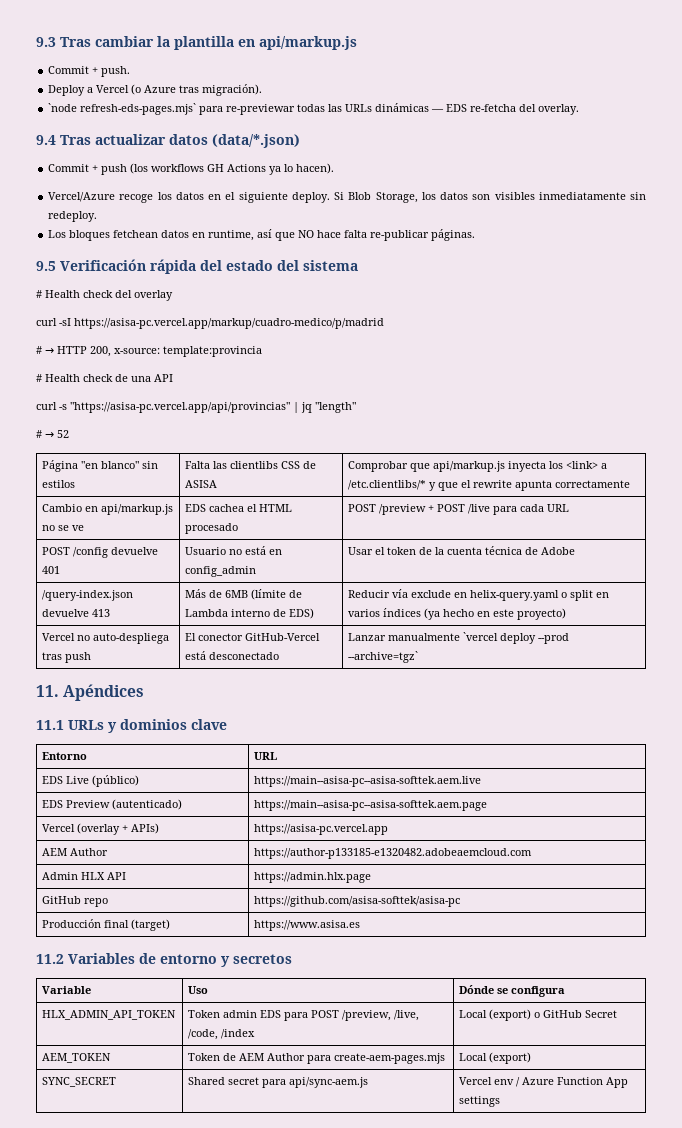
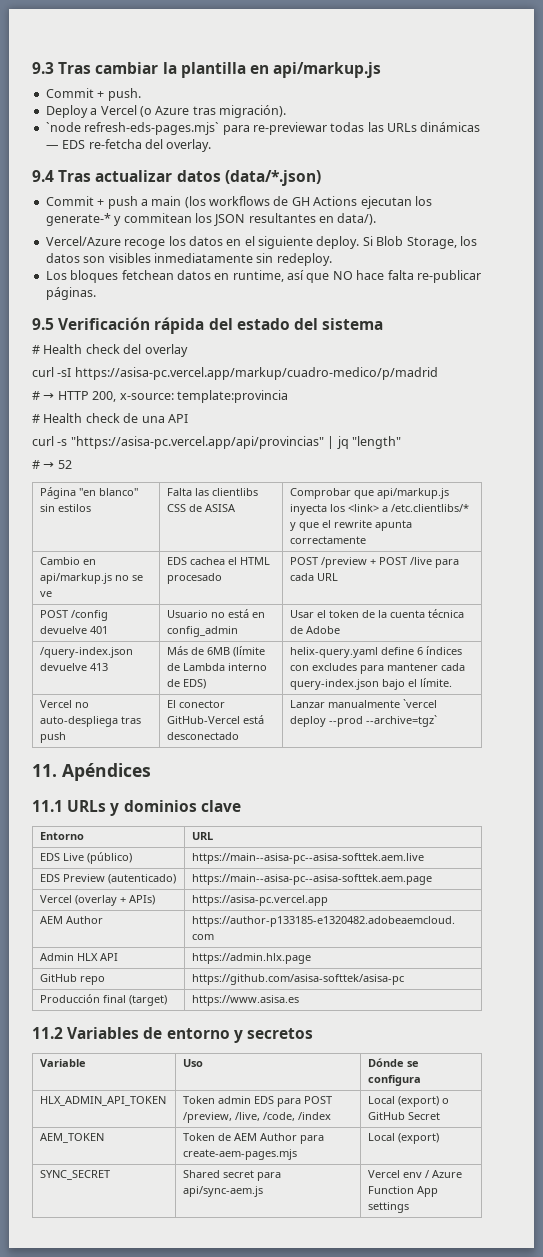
- Commit + push (los workflows GH Actions ya lo hacen).
+ Commit + push a main (los workflows de GH Actions ejecutan los generate-* y commitean los JSON resultantes en data/).
- /query-index.json devuelve 413 | Más de 6MB (límite de Lambda interno de EDS) | Reducir vía exclude en helix-query.yaml o split en varios índices (ya hecho en este proyecto)
+ /query-index.json devuelve 413 | Más de 6MB (límite de Lambda interno de EDS) | helix-query.yaml define 6 índices con excludes para mantener cada query-index.json bajo el límite.

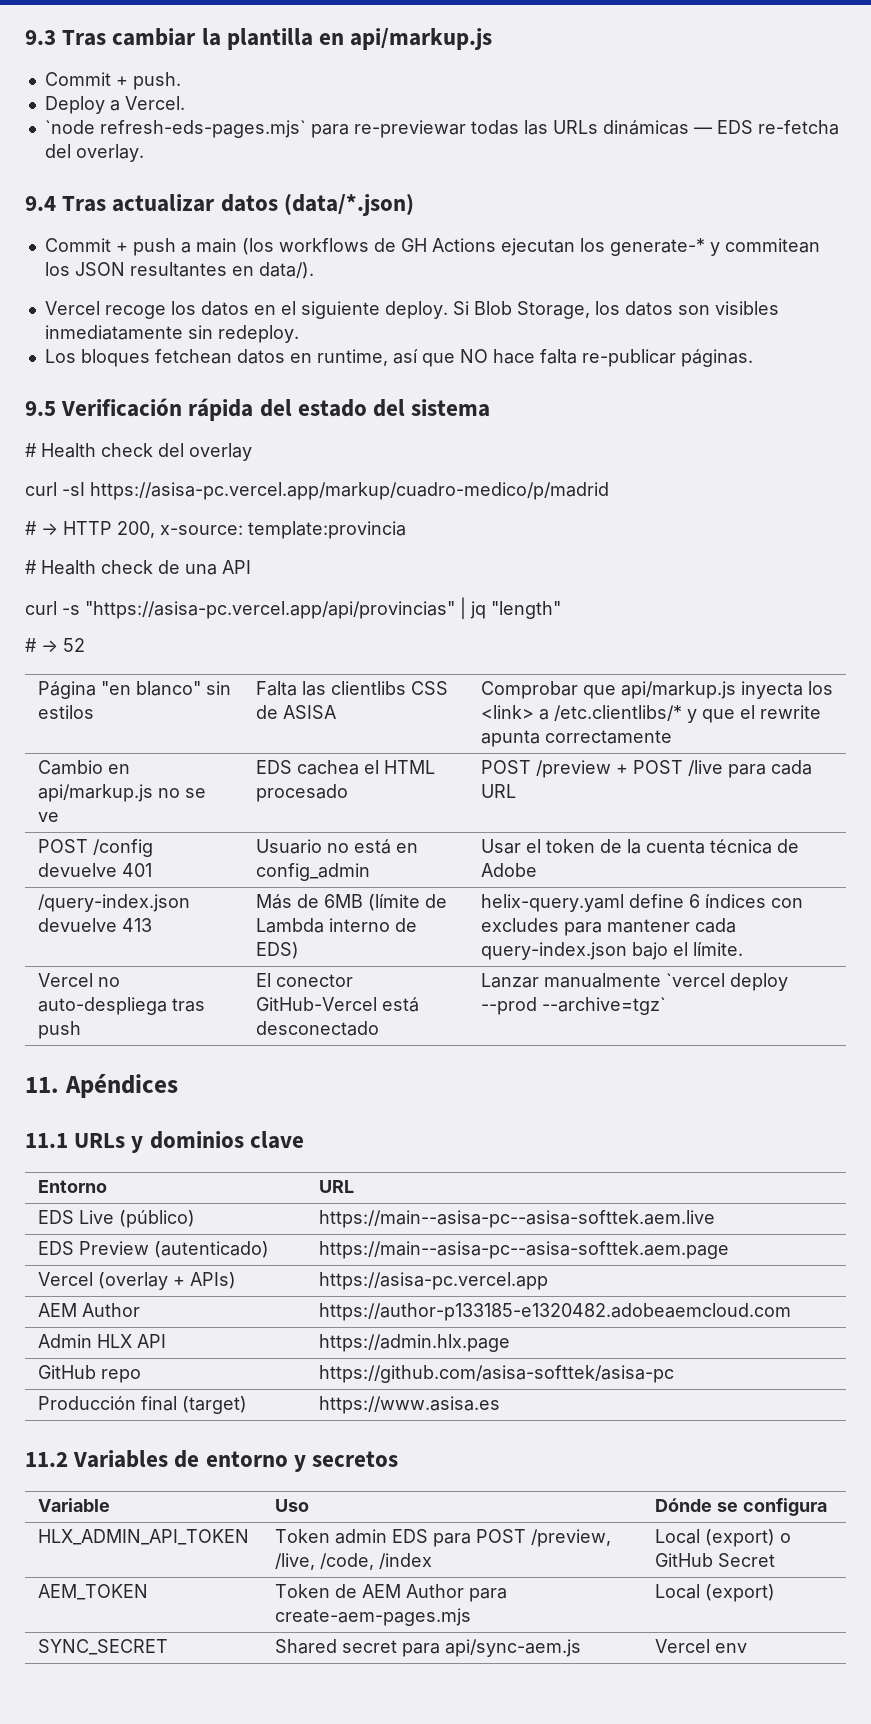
- Deploy a Vercel (o Azure tras migración).
+ Deploy a Vercel.
- Vercel/Azure recoge los datos en el siguiente deploy.
+ Vercel recoge los datos en el siguiente deploy.
- SYNC_SECRET | Shared secret para api/sync-aem.js | Vercel env / Azure Function App settings
+ SYNC_SECRET | Shared secret para api/sync-aem.js | Vercel env

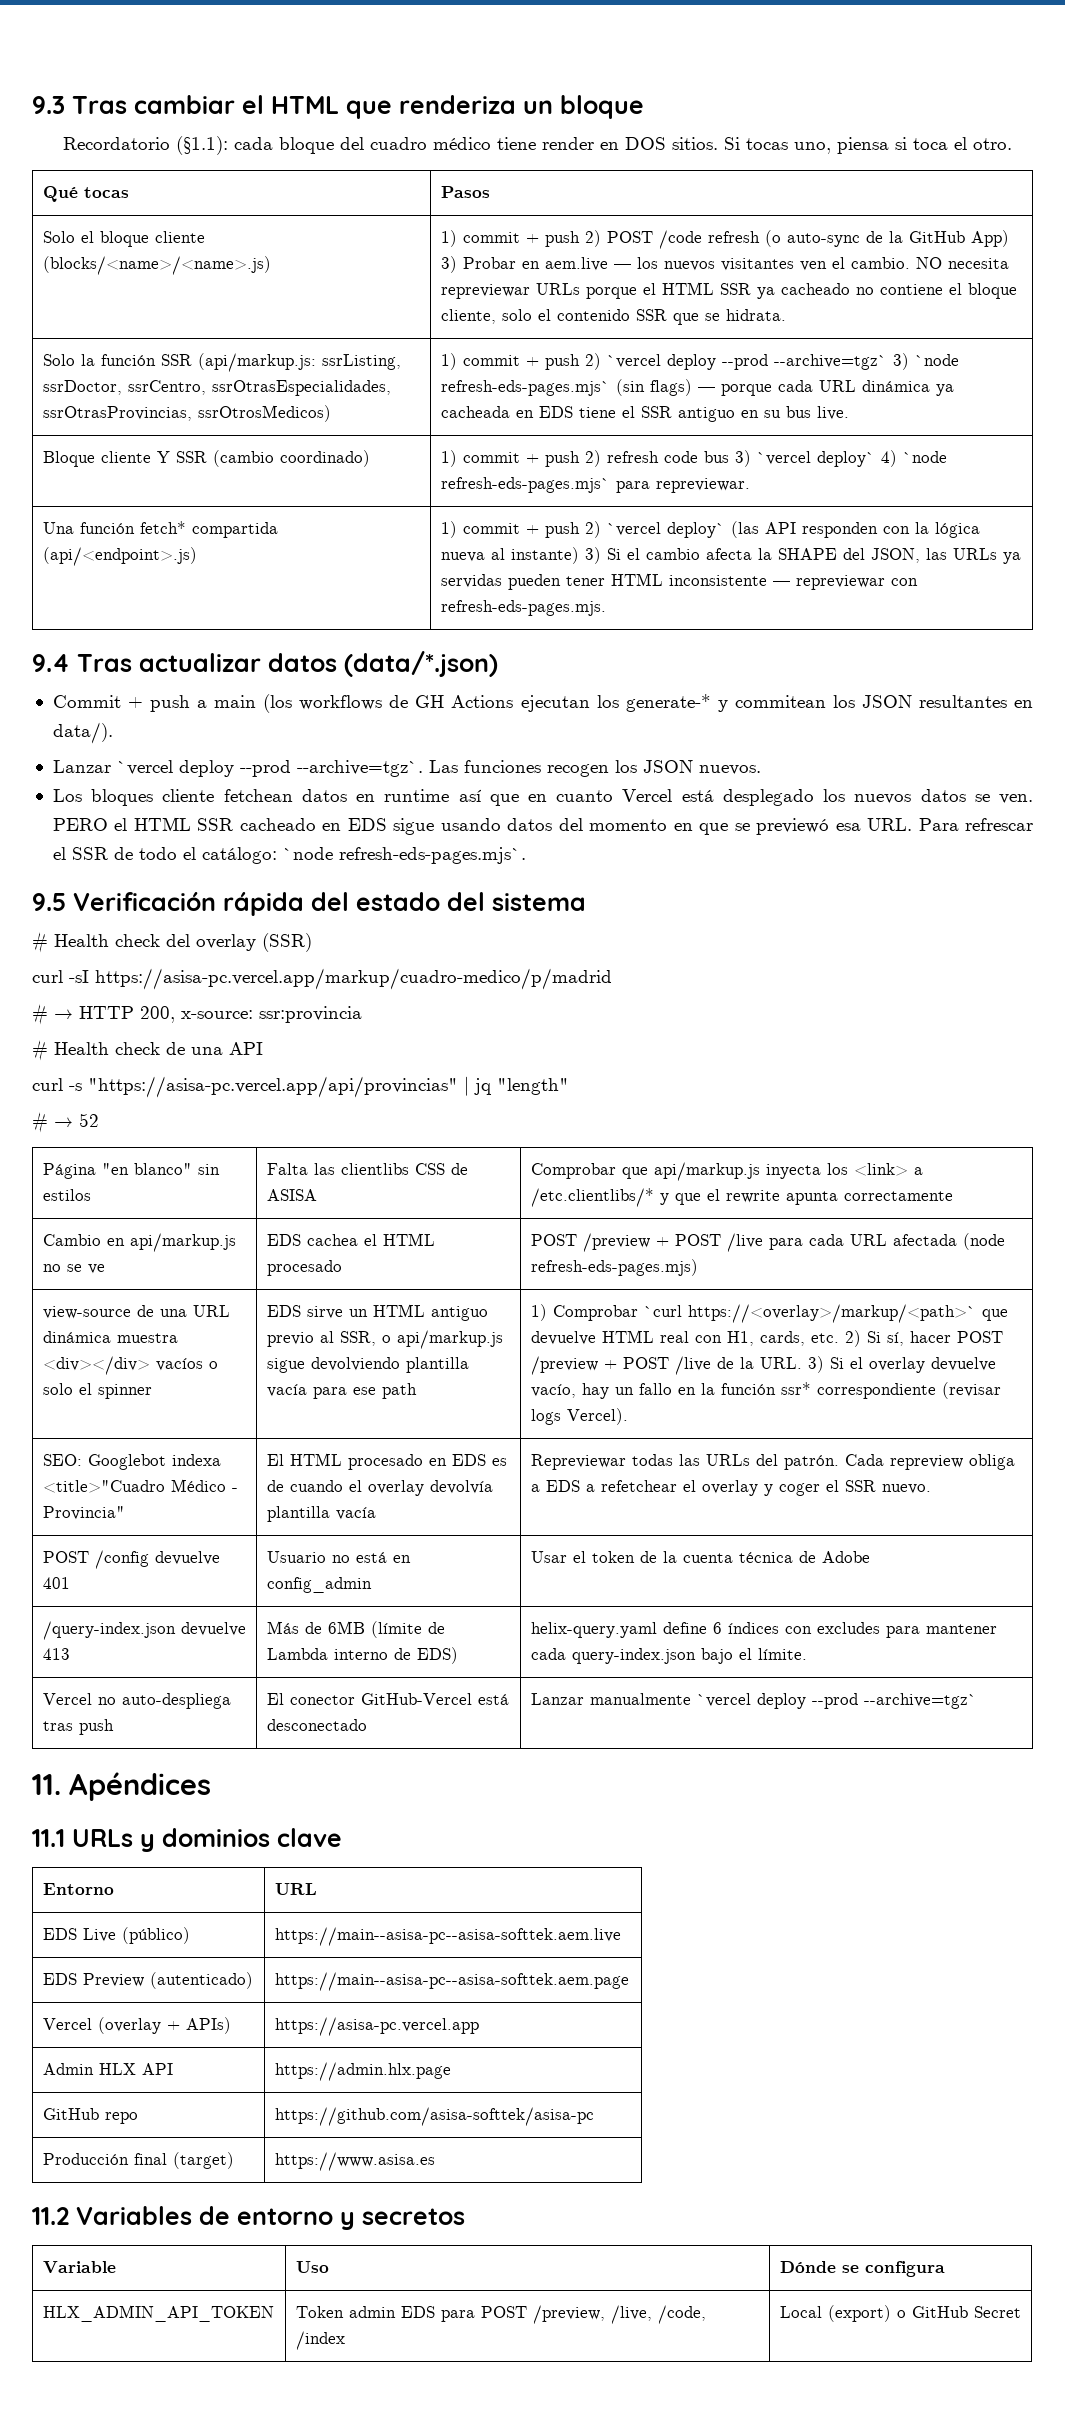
- 9.3 Tras cambiar la plantilla en api/markup.js
- Commit + push.
- Deploy a Vercel.
- `node refresh-eds-pages.mjs` para re-previewar todas las URLs dinámicas — EDS re-fetcha del overlay.
+ 9.3 Tras cambiar el HTML que renderiza un bloque
+ Recordatorio (§1.1): cada bloque del cuadro médico tiene render en DOS sitios. Si tocas uno, piensa si toca el otro.
+ Qué tocas | Pasos
+ Solo el bloque cliente (blocks/<name>/<name>.js) | 1) commit + push 2) POST /code refresh (o auto-sync de la GitHub App) 3) Probar en aem.live — los nuevos visitantes ven el cambio. NO necesita repreviewar URLs porque el HTML SSR ya cacheado no contiene el bloque cliente, solo el contenido SSR que se hidrata.
+ Solo la función SSR (api/markup.js: ssrListing, ssrDoctor, ssrCentro, ssrOtrasEspecialidades, ssrOtrasProvincias, ssrOtrosMedicos) | 1) commit + push 2) `vercel deploy --prod --archive=tgz` 3) `node refresh-eds-pages.mjs` (sin flags) — porque cada URL dinámica ya cacheada en EDS tiene el SSR antiguo en su bus live.
+ Bloque cliente Y SSR (cambio coordinado) | 1) commit + push 2) refresh code bus 3) `vercel deploy` 4) `node refresh-eds-pages.mjs` para repreviewar.
+ Una función fetch* compartida (api/<endpoint>.js) | 1) commit + push 2) `vercel deploy` (las API responden con la lógica nueva al instante) 3) Si el cambio afecta la SHAPE del JSON, las URLs ya servidas pueden tener HTML inconsistente — repreviewar con refresh-eds-pages.mjs.
- Vercel recoge los datos en el siguiente deploy. Si Blob Storage, los datos son visibles inmediatamente sin redeploy.
+ Lanzar `vercel deploy --prod --archive=tgz`. Las funciones recogen los JSON nuevos.
- Los bloques fetchean datos en runtime, así que NO hace falta re-publicar páginas.
+ Los bloques cliente fetchean datos en runtime así que en cuanto Vercel está desplegado los nuevos datos se ven. PERO el HTML SSR cacheado en EDS sigue usando datos del momento en que se previewó esa URL. Para refrescar el SSR de todo el catálogo: `node refresh-eds-pages.mjs`.
- # Health check del overlay
+ # Health check del overlay (SSR)
- # → HTTP 200, x-source: template:provincia
+ # → HTTP 200, x-source: ssr:provincia
- Cambio en api/markup.js no se ve | EDS cachea el HTML procesado | POST /preview + POST /live para cada URL
+ Cambio en api/markup.js no se ve | EDS cachea el HTML procesado | POST /preview + POST /live para cada URL afectada (node refresh-eds-pages.mjs)
+ view-source de una URL dinámica muestra <div></div> vacíos o solo el spinner | EDS sirve un HTML antiguo previo al SSR, o api/markup.js sigue devolviendo plantilla vacía para ese path | 1) Comprobar `curl https://<overlay>/markup/<path>` que devuelve HTML real con H1, cards, etc. 2) Si sí, hacer POST /preview + POST /live de la URL. 3) Si el overlay devuelve vacío, hay un fallo en la función ssr* correspondiente (revisar logs Vercel).
+ SEO: Googlebot indexa <title>"Cuadro Médico - Provincia" | El HTML procesado en EDS es de cuando el overlay devolvía plantilla vacía | Repreviewar todas las URLs del patrón. Cada repreview obliga a EDS a refetchear el overlay y coger el SSR nuevo.
- AEM Author | https://author-p133185-e1320482.adobeaemcloud.com
- AEM_TOKEN | Token de AEM Author para create-aem-pages.mjs | Local (export)
- SYNC_SECRET | Shared secret para api/sync-aem.js | Vercel env

